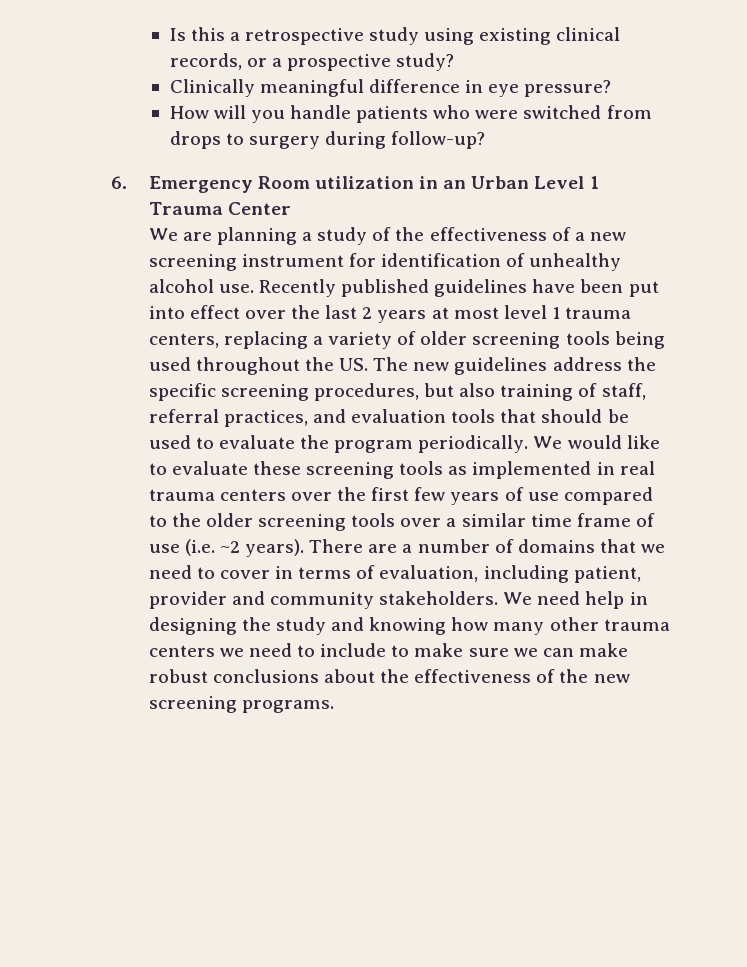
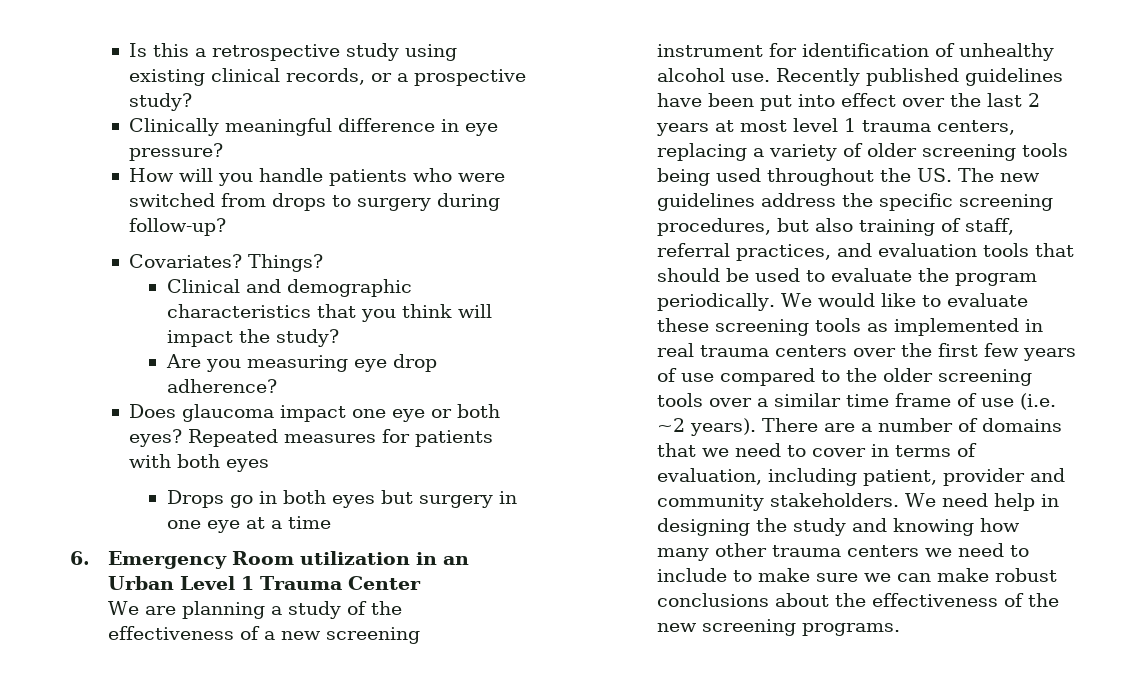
+ Covariates? Things?
+ Clinical and demographic characteristics that you think will impact the study?
+ Are you measuring eye drop adherence?
+ Does glaucoma impact one eye or both eyes? Repeated measures for patients with both eyes
+ Drops go in both eyes but surgery in one eye at a time

